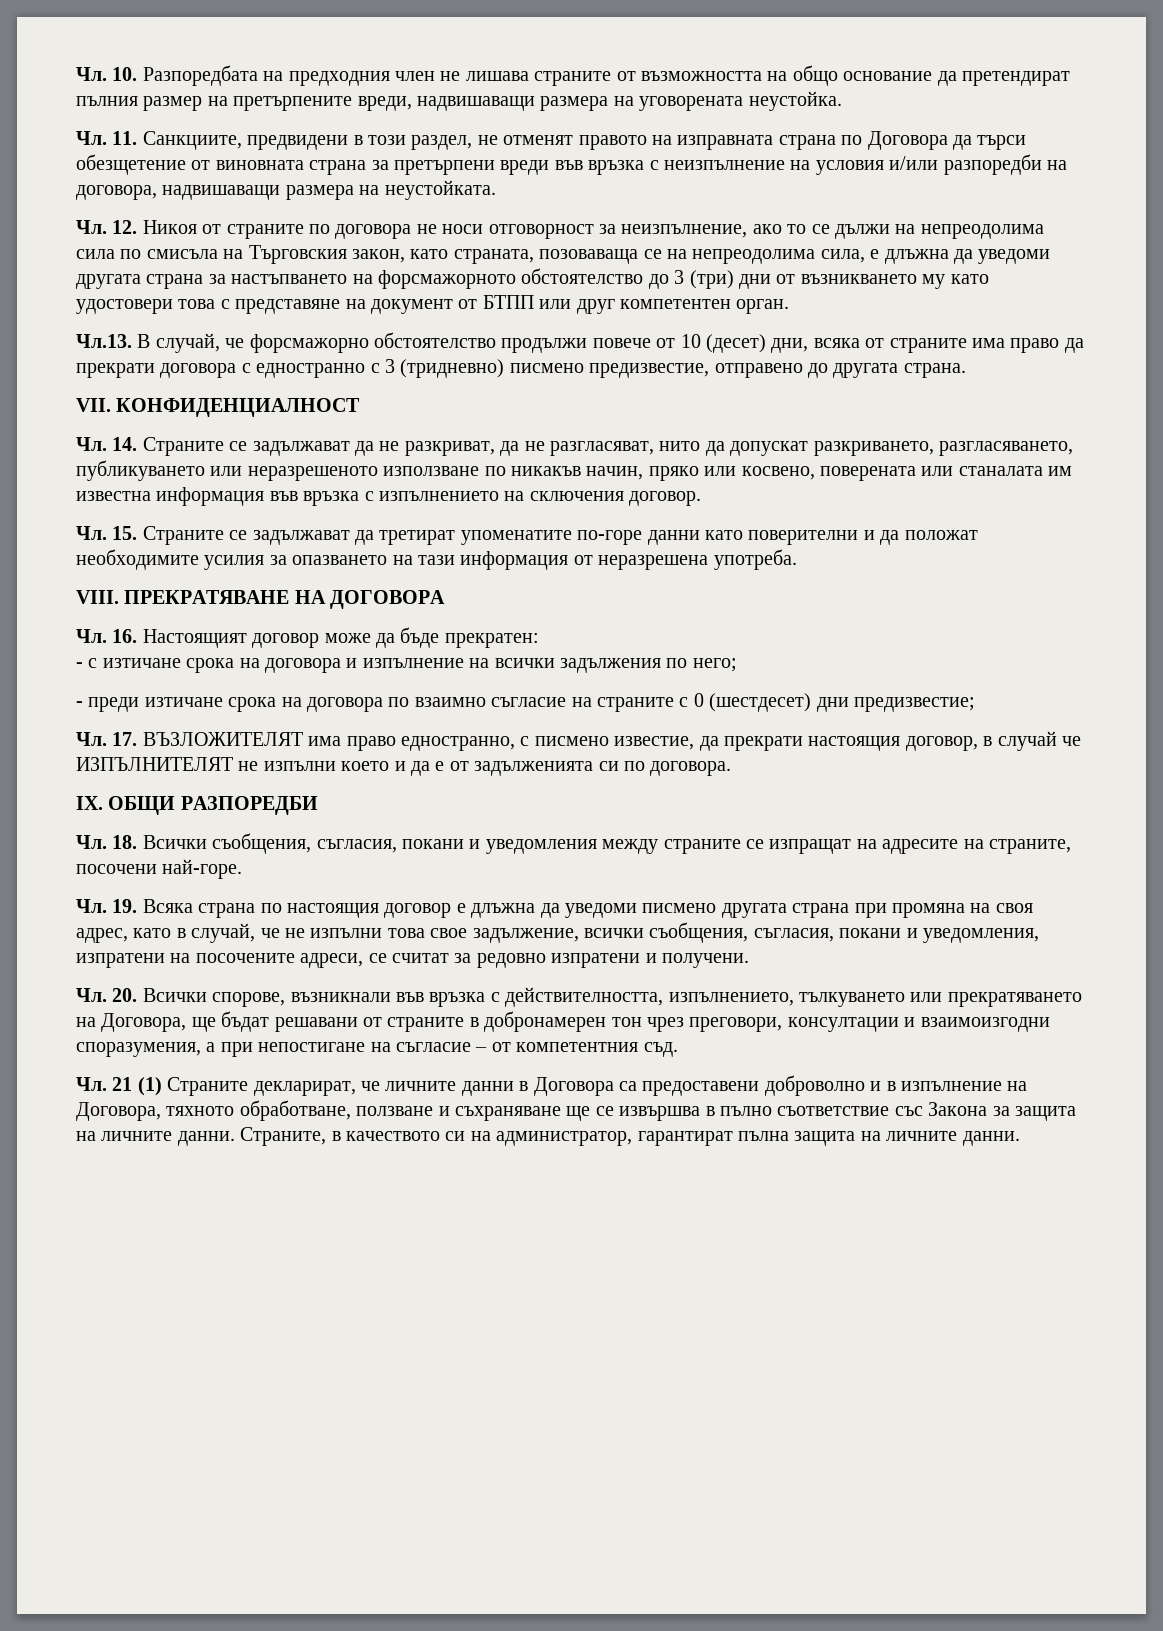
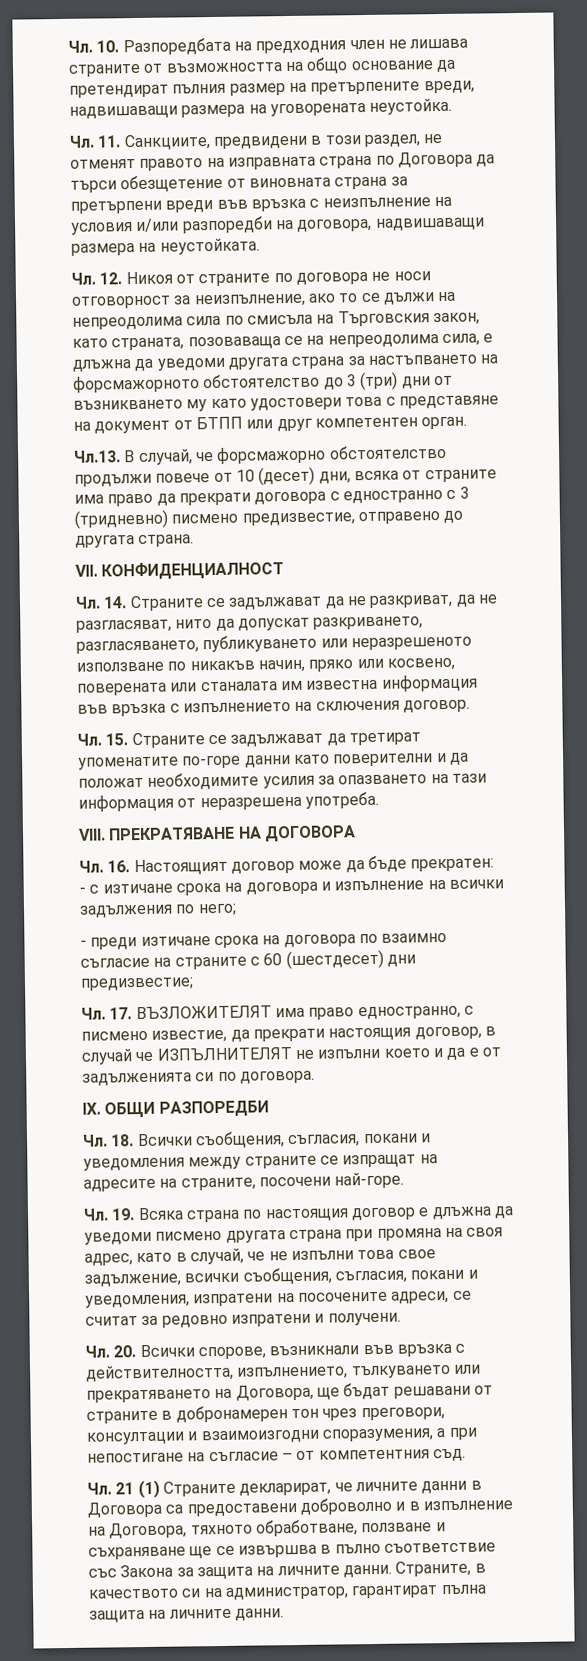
- - преди изтичане срока на договора по взаимно съгласие на страните с 0 (шестдесет) дни предизвестие;
+ - преди изтичане срока на договора по взаимно съгласие на страните с 60 (шестдесет) дни предизвестие;

